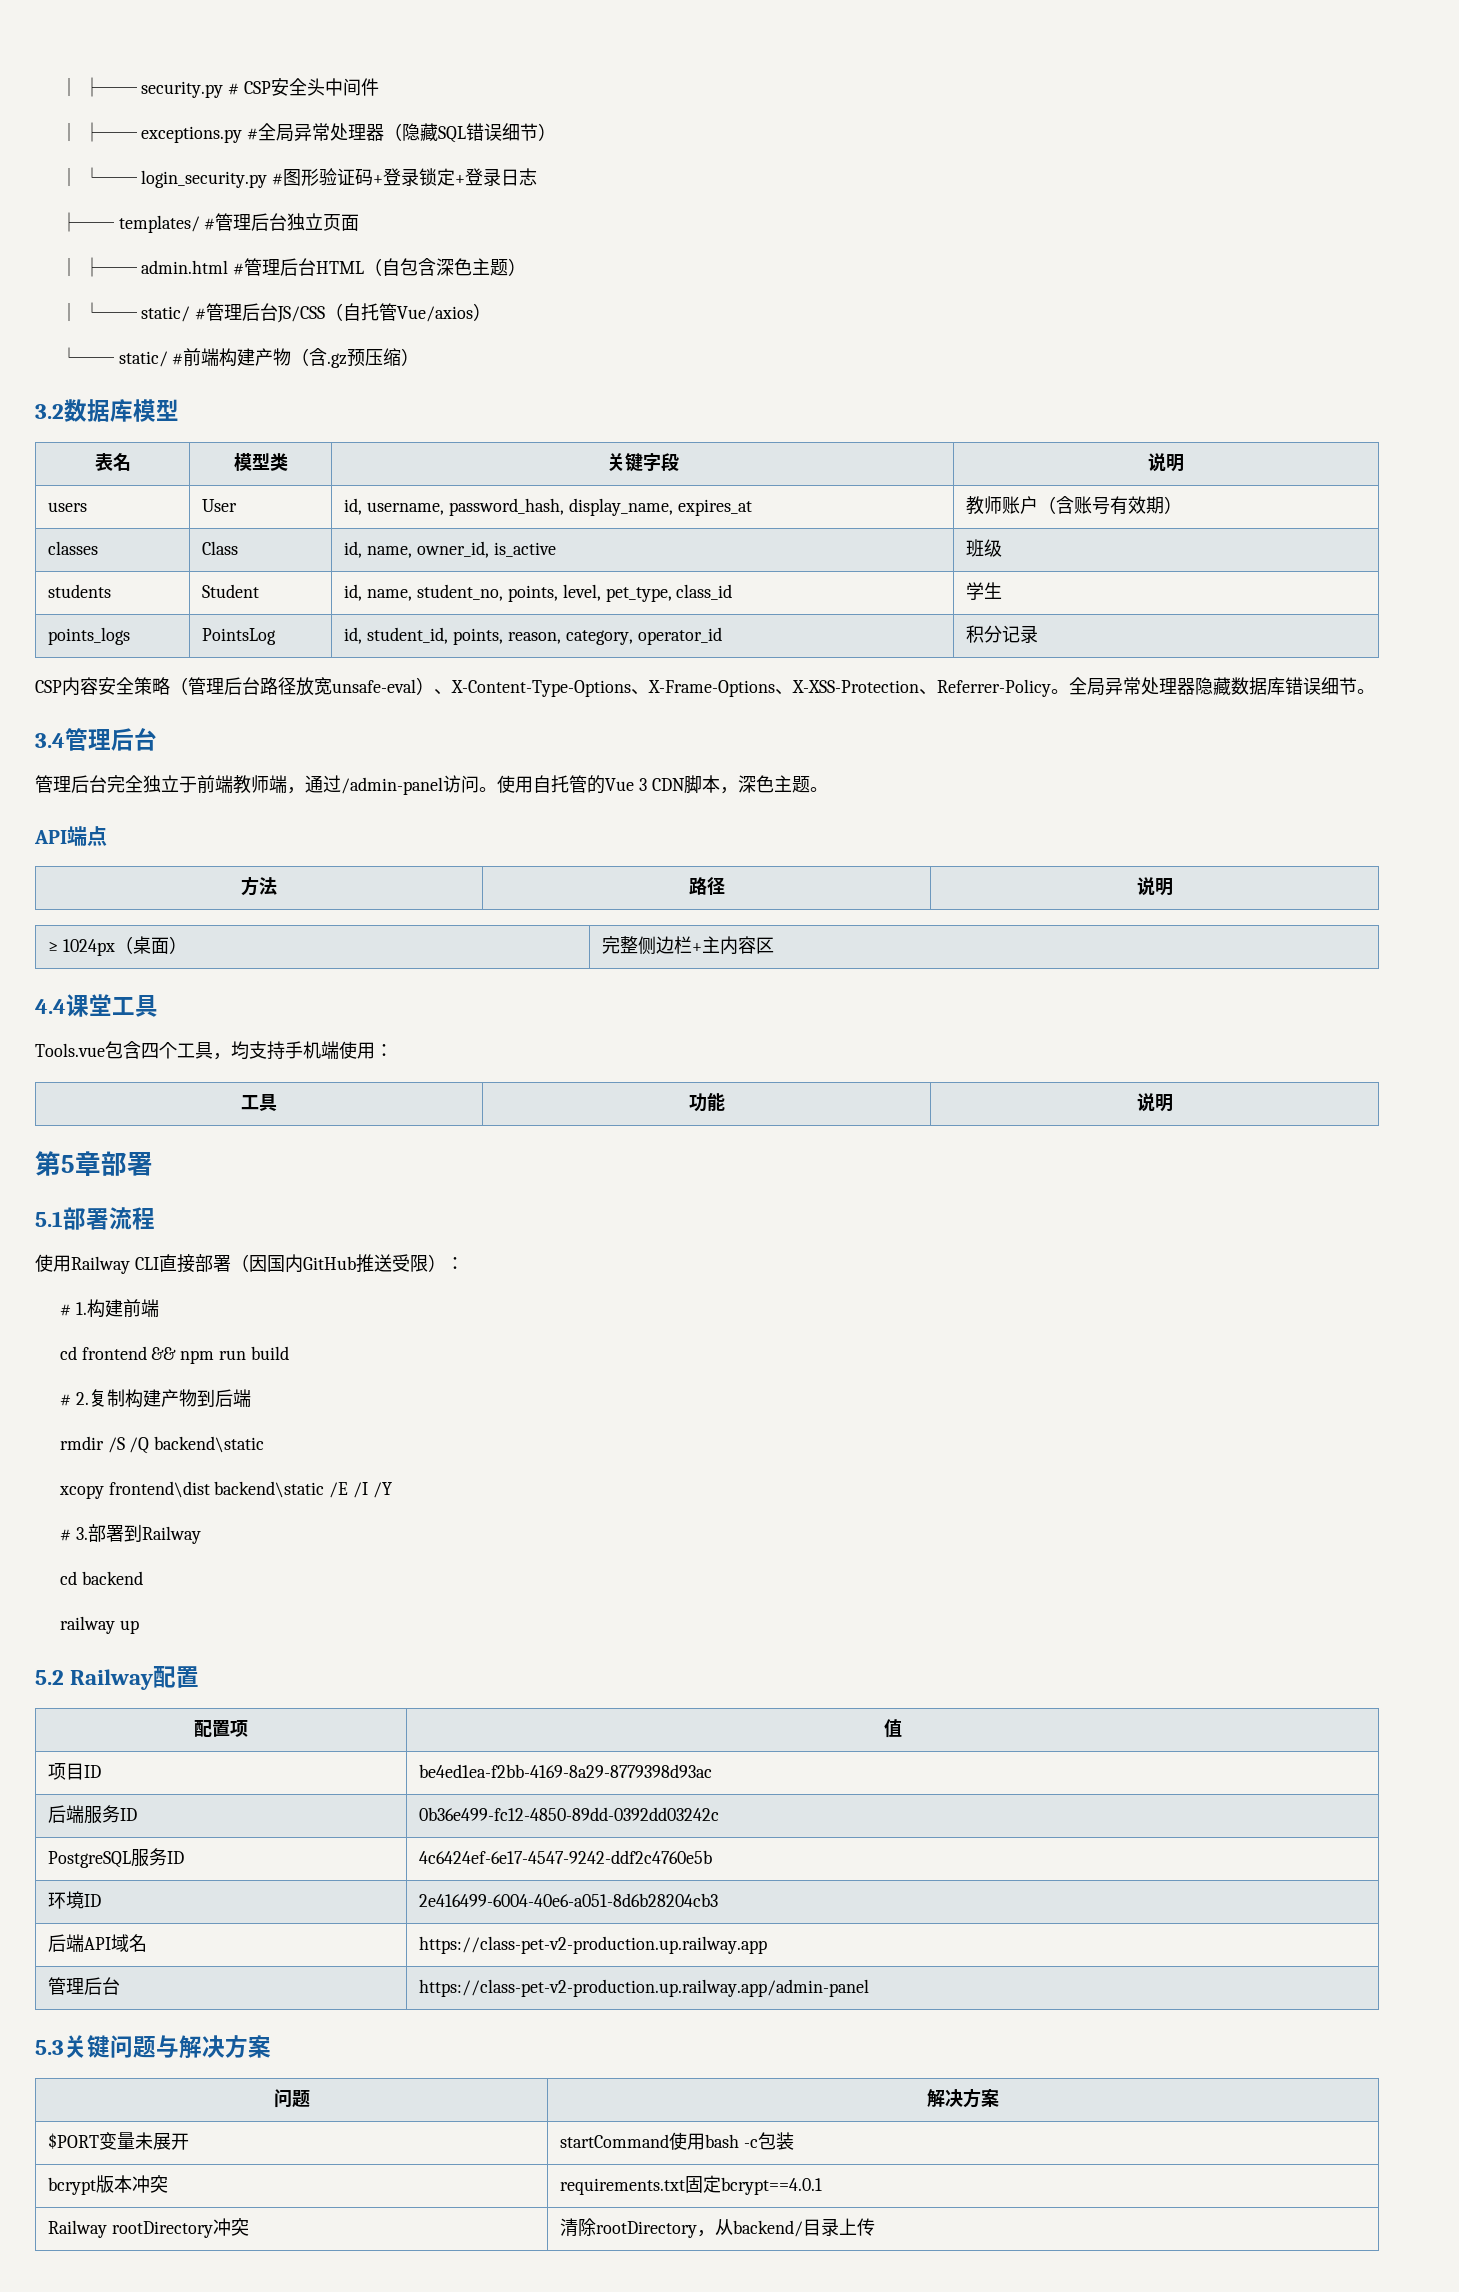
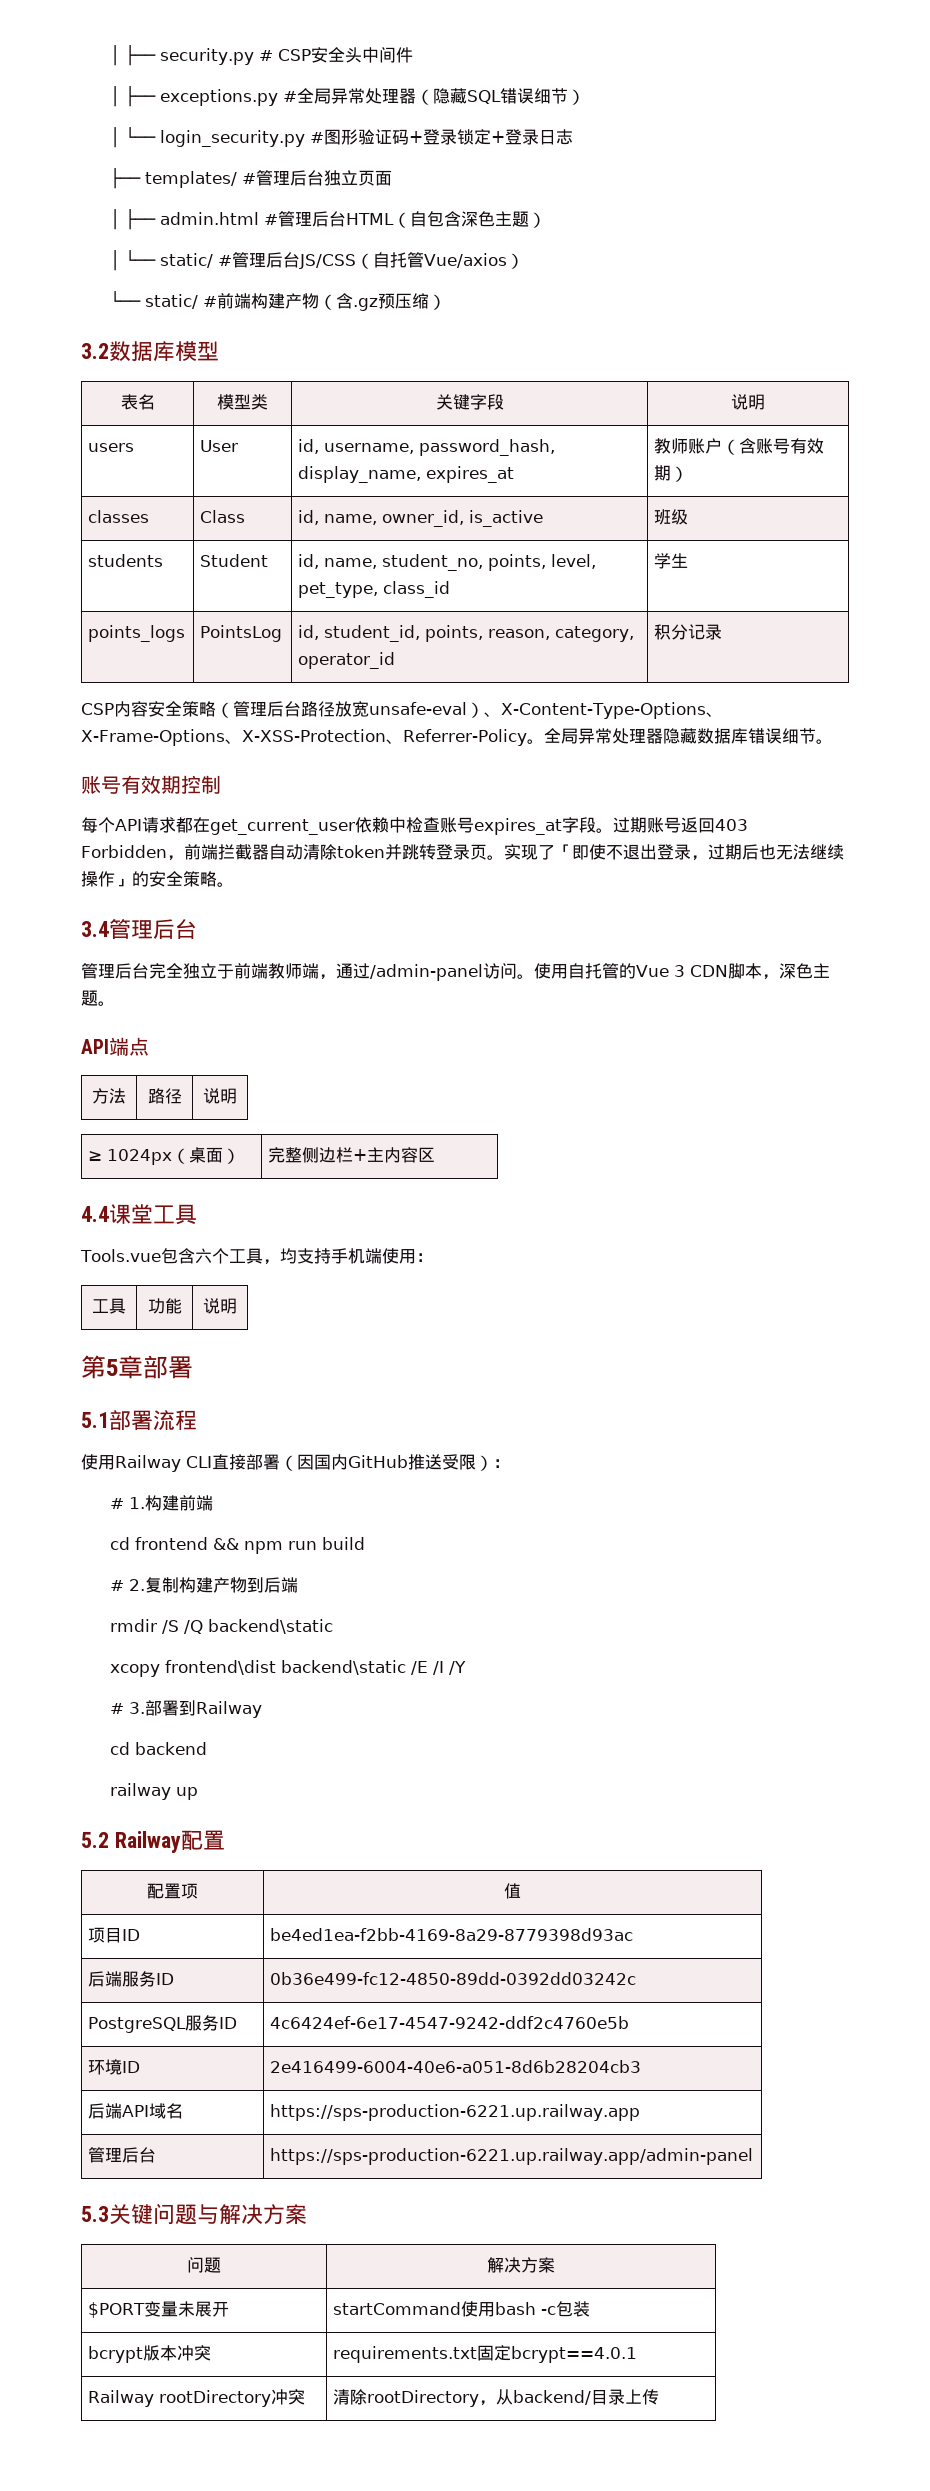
+ 账号有效期控制
+ 每个API请求都在get_current_user依赖中检查账号expires_at字段。过期账号返回403 Forbidden，前端拦截器自动清除token并跳转登录页。实现了「即使不退出登录，过期后也无法继续操作」的安全策略。
- Tools.vue包含四个工具，均支持手机端使用：
+ Tools.vue包含六个工具，均支持手机端使用：
- 后端API域名 | https://class-pet-v2-production.up.railway.app
+ 后端API域名 | https://sps-production-6221.up.railway.app
- 管理后台 | https://class-pet-v2-production.up.railway.app/admin-panel
+ 管理后台 | https://sps-production-6221.up.railway.app/admin-panel

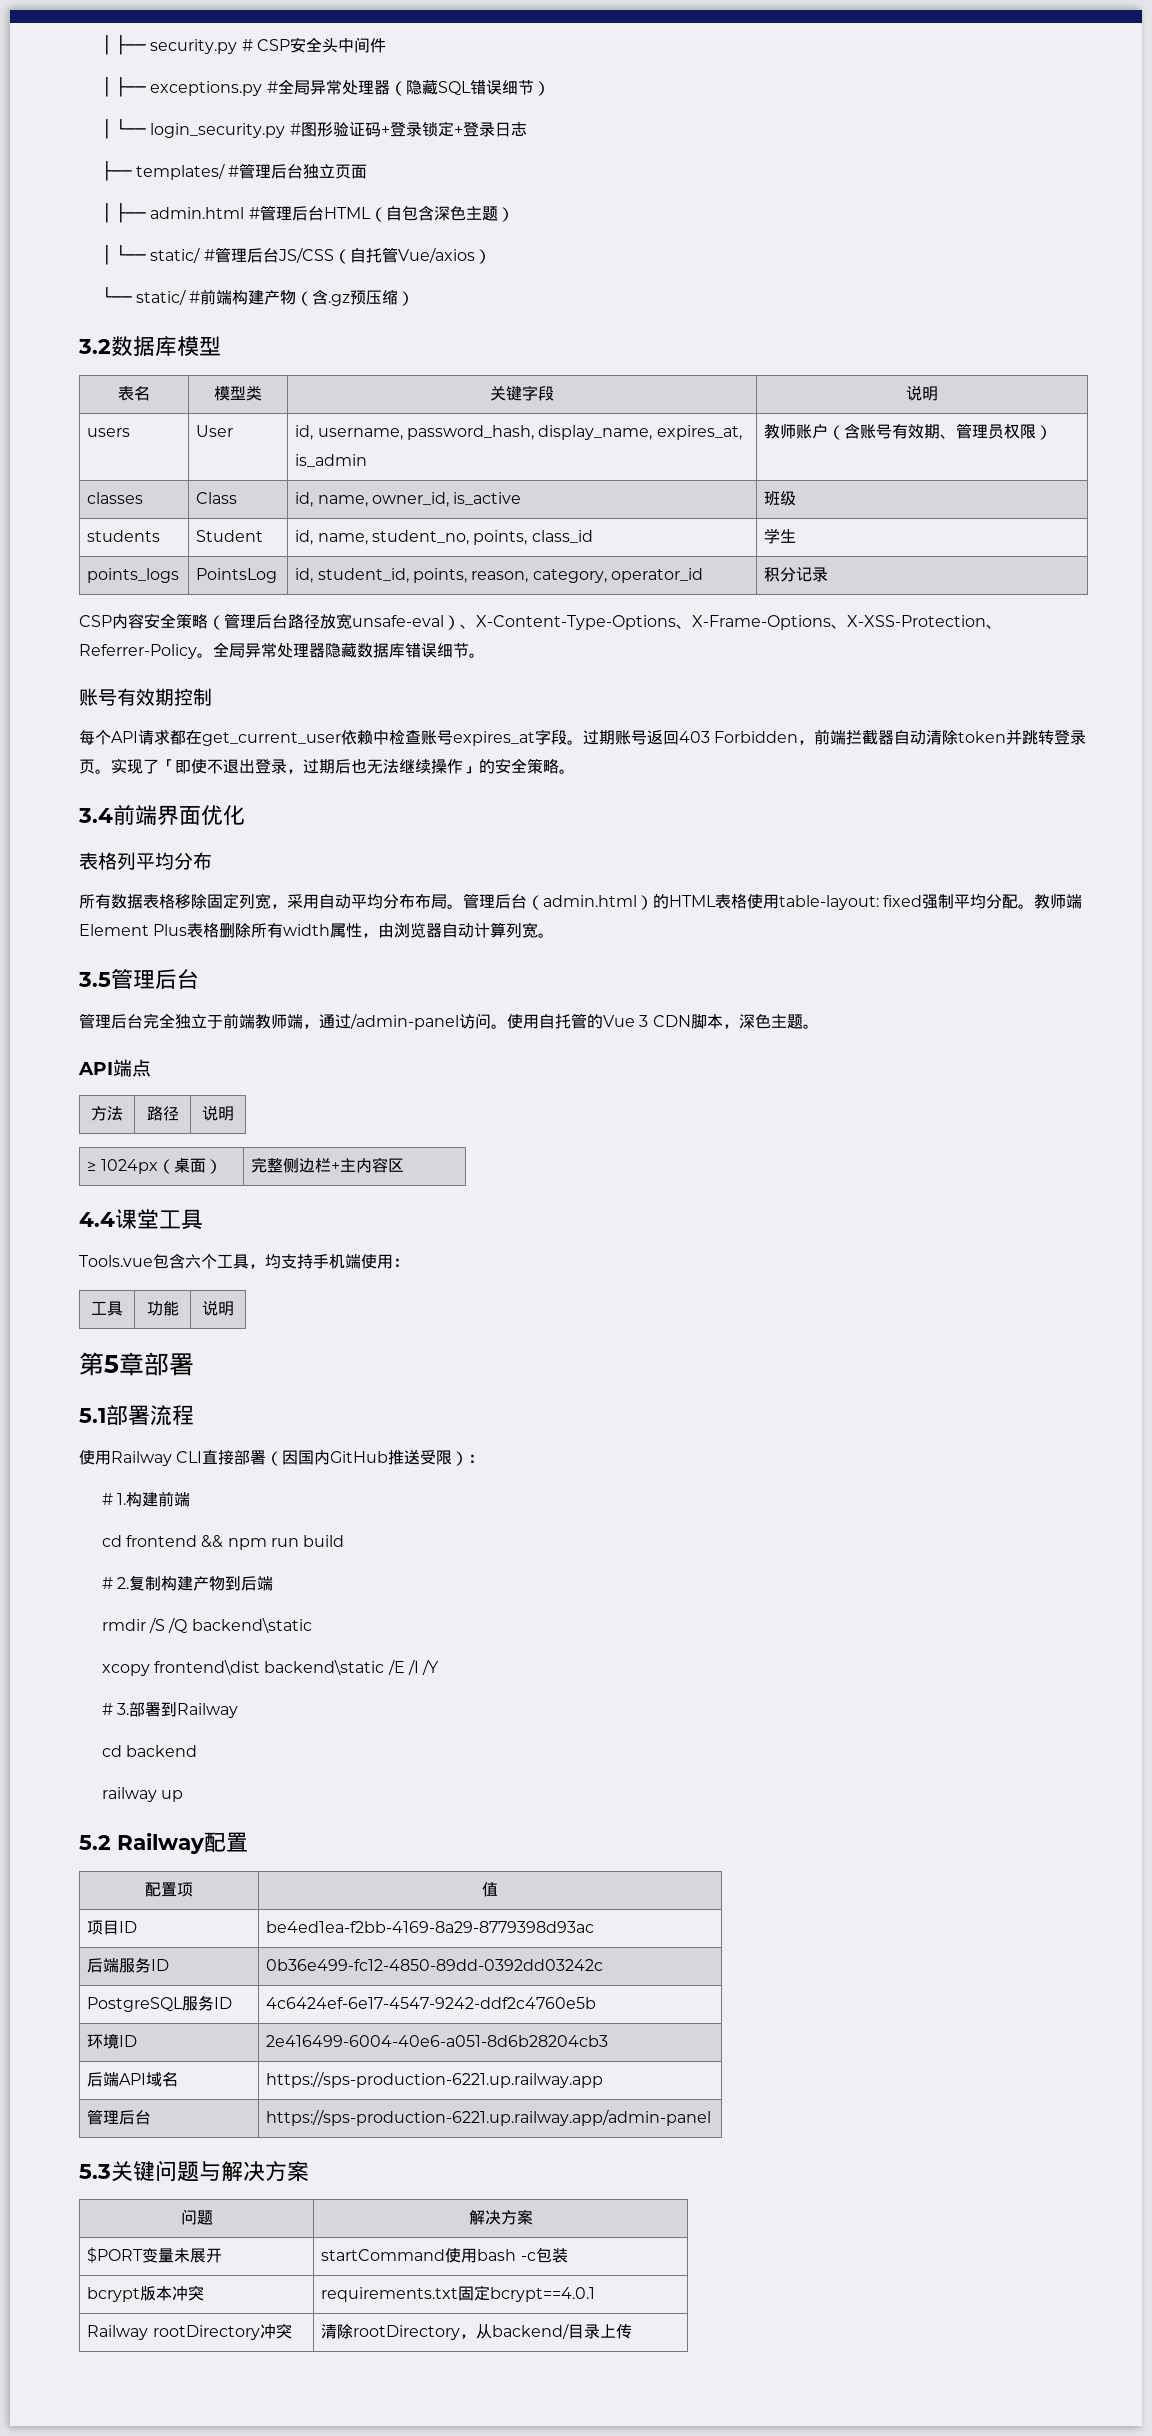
- users | User | id, username, password_hash, display_name, expires_at | 教师账户（含账号有效期）
+ users | User | id, username, password_hash, display_name, expires_at, is_admin | 教师账户（含账号有效期、管理员权限）
- students | Student | id, name, student_no, points, level, pet_type, class_id | 学生
+ students | Student | id, name, student_no, points, class_id | 学生
- 3.4管理后台
+ 3.4前端界面优化
+ 表格列平均分布
+ 所有数据表格移除固定列宽，采用自动平均分布布局。管理后台（admin.html）的HTML表格使用table-layout: fixed强制平均分配。教师端Element Plus表格删除所有width属性，由浏览器自动计算列宽。
+ 3.5管理后台

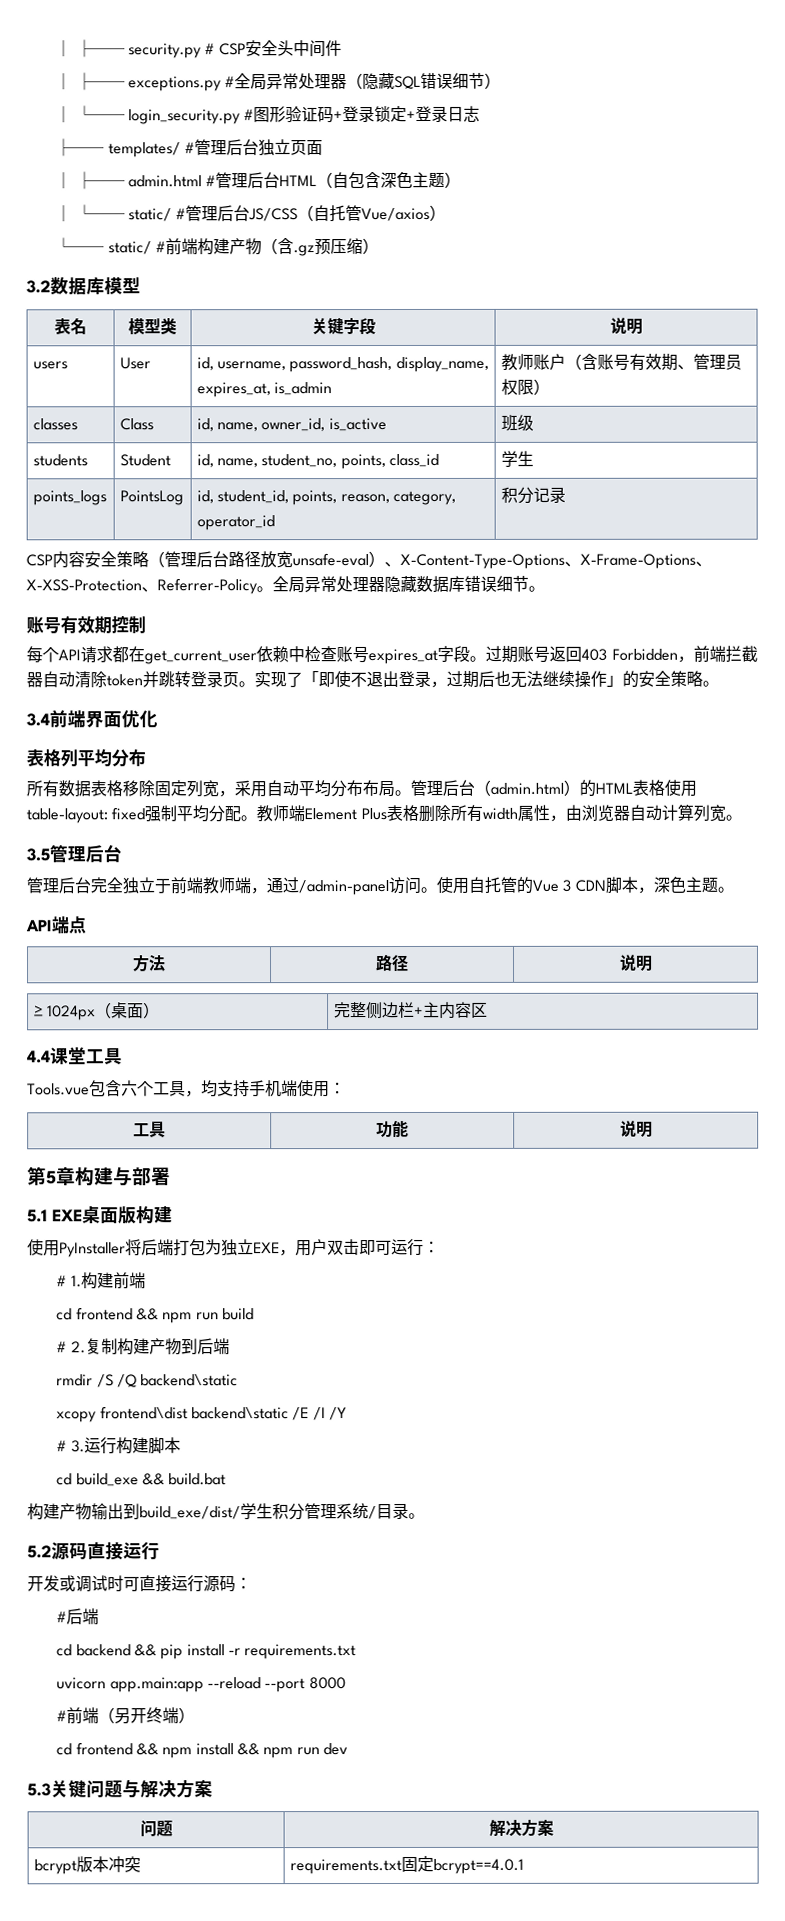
- 第5章部署
+ 第5章构建与部署
- 5.1部署流程
- 使用Railway CLI直接部署（因国内GitHub推送受限）：
+ 5.1 EXE桌面版构建
+ 使用PyInstaller将后端打包为独立EXE，用户双击即可运行：
- # 3.部署到Railway
- cd backend
- railway up
- 5.2 Railway配置
- 配置项 | 值
- 项目ID | be4ed1ea-f2bb-4169-8a29-8779398d93ac
- 后端服务ID | 0b36e499-fc12-4850-89dd-0392dd03242c
- PostgreSQL服务ID | 4c6424ef-6e17-4547-9242-ddf2c4760e5b
- 环境ID | 2e416499-6004-40e6-a051-8d6b28204cb3
- 后端API域名 | https://sps-production-6221.up.railway.app
- 管理后台 | https://sps-production-6221.up.railway.app/admin-panel
+ # 3.运行构建脚本
+ cd build_exe && build.bat
+ 构建产物输出到build_exe/dist/学生积分管理系统/目录。
+ 5.2源码直接运行
+ 开发或调试时可直接运行源码：
+ #后端
+ cd backend && pip install -r requirements.txt
+ uvicorn app.main:app --reload --port 8000
+ #前端（另开终端）
+ cd frontend && npm install && npm run dev
- $PORT变量未展开 | startCommand使用bash -c包装
- Railway rootDirectory冲突 | 清除rootDirectory，从backend/目录上传

